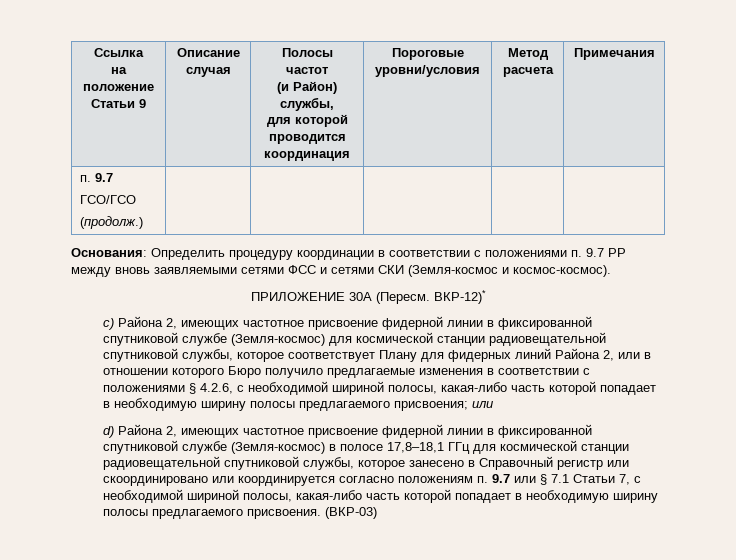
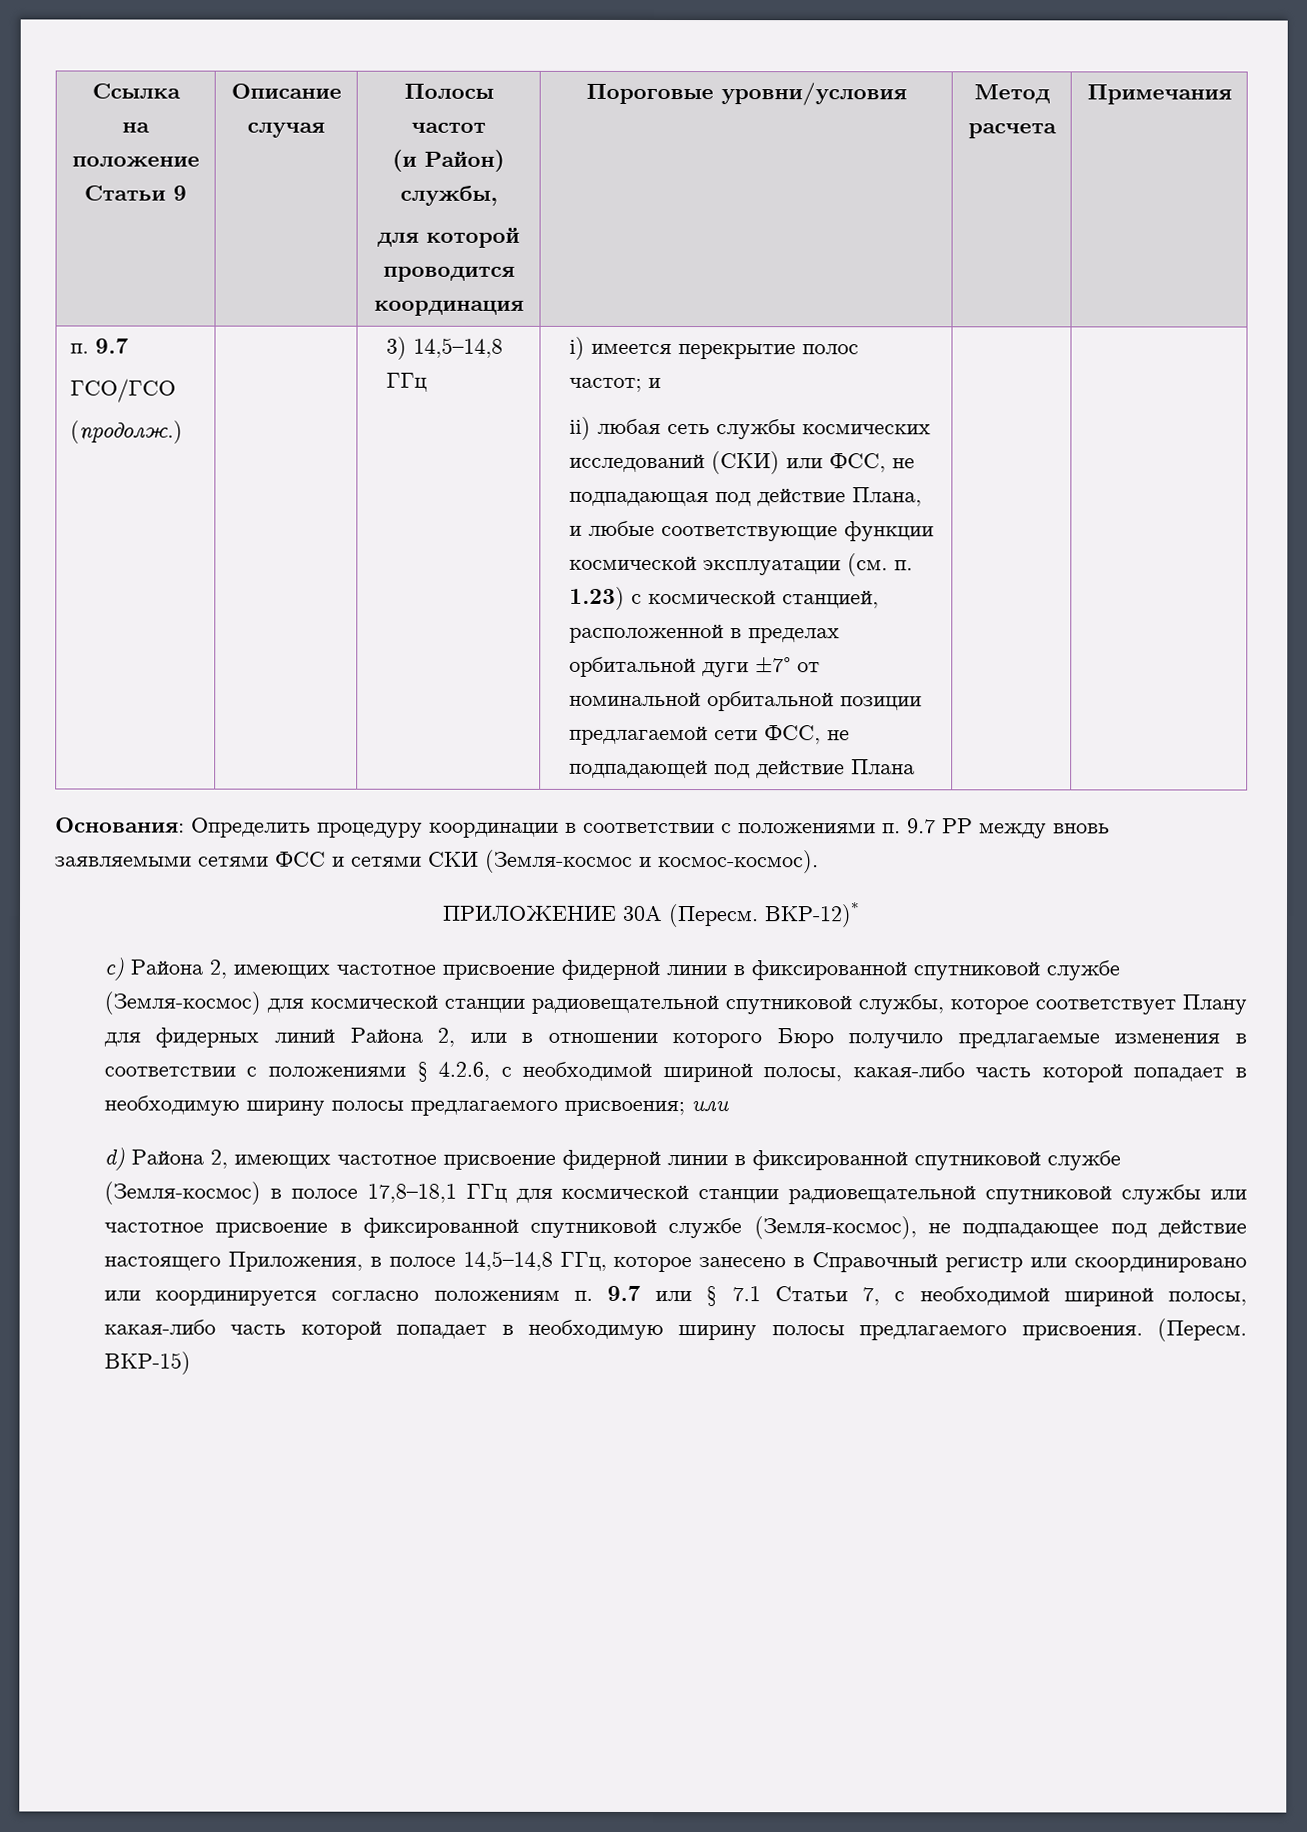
+ 3) 14,5–14,8 ГГц | i) имеется перекрытие полос частот; и
+ ii) любая сеть службы космических исследований (СКИ) или ФСС, не подпадающая под действие Плана, и любые соответствующие функции космической эксплуатации (см. п. 1.23) с космической станцией, расположенной в пределах орбитальной дуги ±7° от номинальной орбитальной позиции предлагаемой сети ФСС, не подпадающей под действие Плана
- d) Района 2, имеющих частотное присвоение фидерной линии в фиксированной спутниковой службе (Земля-космос) в полосе 17,8–18,1 ГГц для космической станции радиовещательной спутниковой службы, которое занесено в Справочный регистр или скоординировано или координируется согласно положениям п. 9.7 или § 7.1 Статьи 7, с необходимой шириной полосы, какая-либо часть которой попадает в необходимую ширину полосы предлагаемого присвоения.
+ d) Района 2, имеющих частотное присвоение фидерной линии в фиксированной спутниковой службе (Земля-космос) в полосе 17,8–18,1 ГГц для космической станции радиовещательной спутниковой службы или частотное присвоение в фиксированной спутниковой службе (Земля-космос), не подпадающее под действие настоящего Приложения, в полосе 14,5–14,8 ГГц, которое занесено в Справочный регистр или скоординировано или координируется согласно положениям п. 9.7 или § 7.1 Статьи 7, с необходимой шириной полосы, какая-либо часть которой попадает в необходимую ширину полосы предлагаемого присвоения.
- (ВКР-03)
+ (Пересм. ВКР-15)

